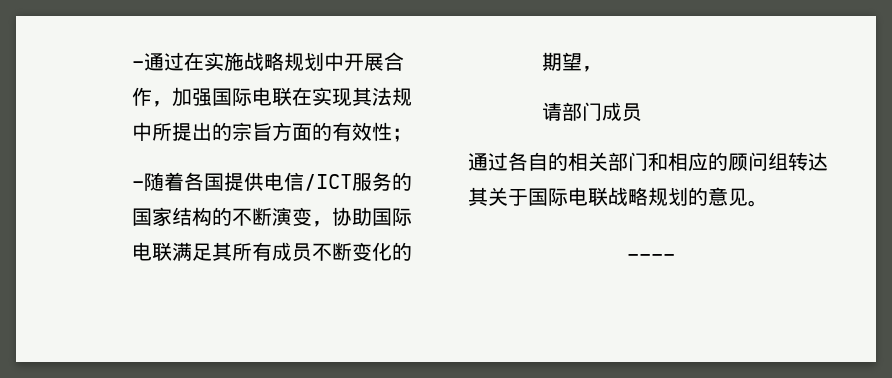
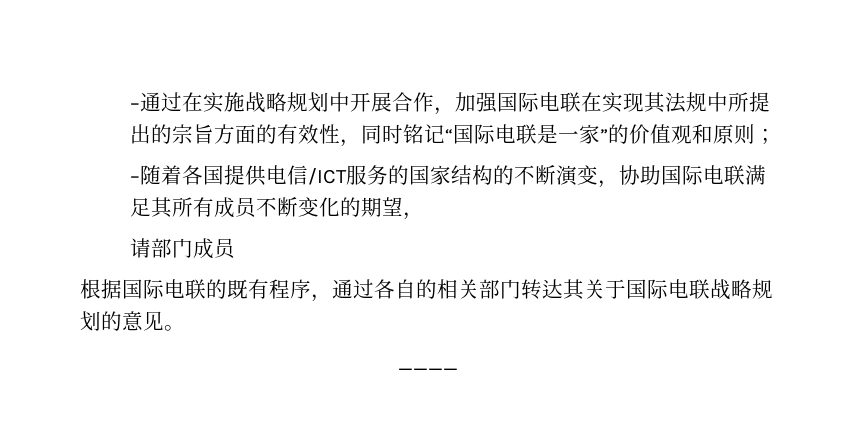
- –通过在实施战略规划中开展合作，加强国际电联在实现其法规中所提出的宗旨方面的有效性；
+ –通过在实施战略规划中开展合作，加强国际电联在实现其法规中所提出的宗旨方面的有效性，同时铭记“国际电联是一家”的价值观和原则；
- 通过各自的相关部门和相应的顾问组转达其关于国际电联战略规划的意见。
+ 根据国际电联的既有程序，通过各自的相关部门转达其关于国际电联战略规划的意见。

